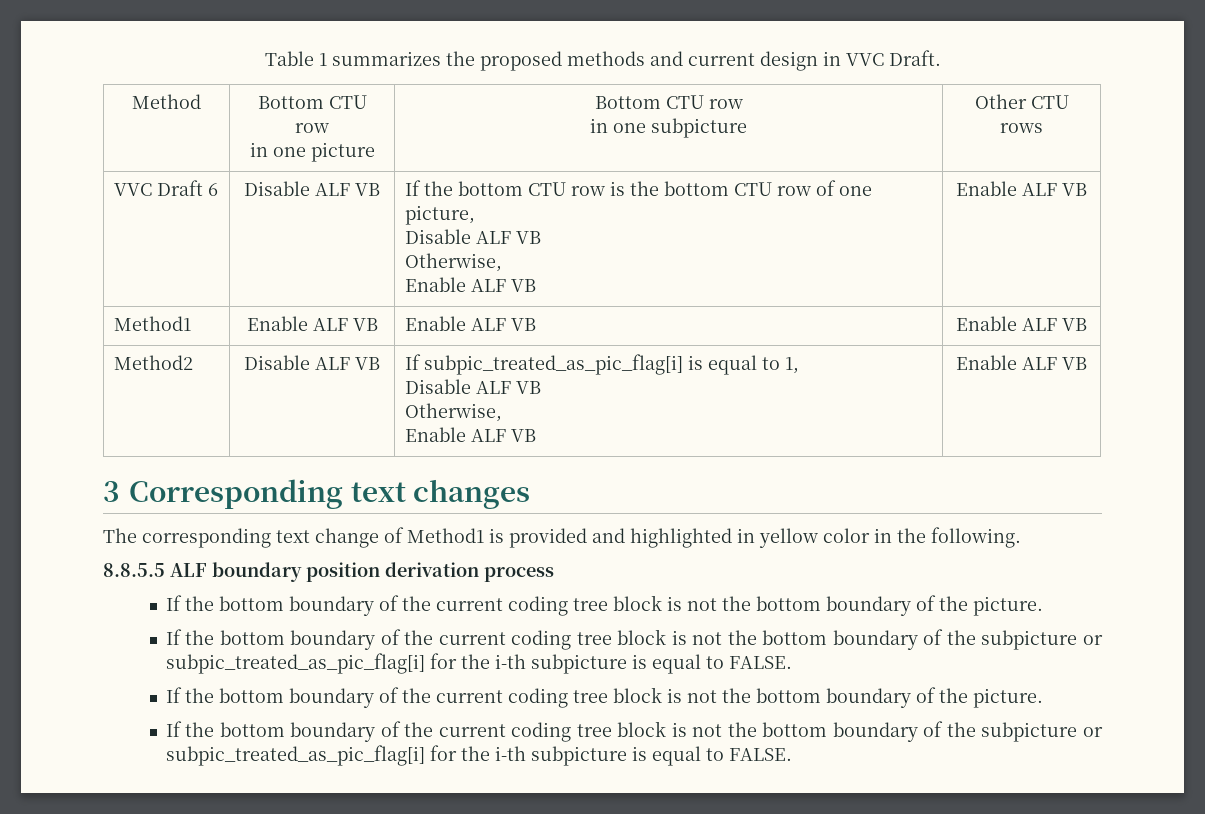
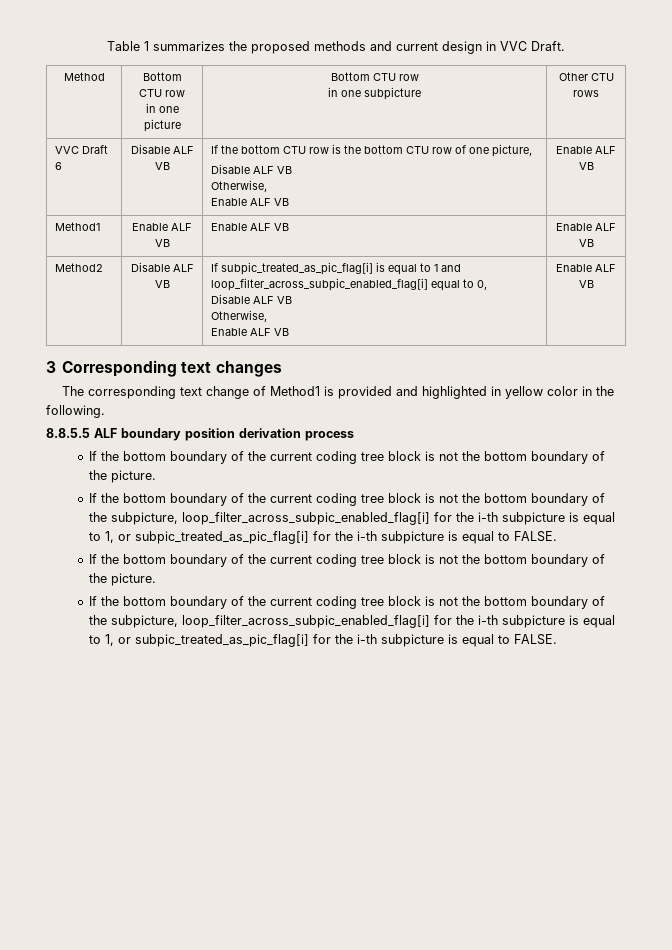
- Method2 | Disable ALF VB | If subpic_treated_as_pic_flag[i] is equal to 1,
+ Method2 | Disable ALF VB | If subpic_treated_as_pic_flag[i] is equal to 1 and loop_filter_across_subpic_enabled_flag[i] equal to 0,
  8.8.5.5 ALF boundary position derivation process
  If the bottom boundary of the current coding tree block is not the bottom boundary of the picture.
- If the bottom boundary of the current coding tree block is not the bottom boundary of the subpicture or subpic_treated_as_pic_flag[i] for the i-th subpicture is equal to FALSE.
+ If the bottom boundary of the current coding tree block is not the bottom boundary of the subpicture, loop_filter_across_subpic_enabled_flag[i] for the i-th subpicture is equal to 1, or subpic_treated_as_pic_flag[i] for the i-th subpicture is equal to FALSE.
  If the bottom boundary of the current coding tree block is not the bottom boundary of the picture.
- If the bottom boundary of the current coding tree block is not the bottom boundary of the subpicture or subpic_treated_as_pic_flag[i] for the i-th subpicture is equal to FALSE.
+ If the bottom boundary of the current coding tree block is not the bottom boundary of the subpicture, loop_filter_across_subpic_enabled_flag[i] for the i-th subpicture is equal to 1, or subpic_treated_as_pic_flag[i] for the i-th subpicture is equal to FALSE.

